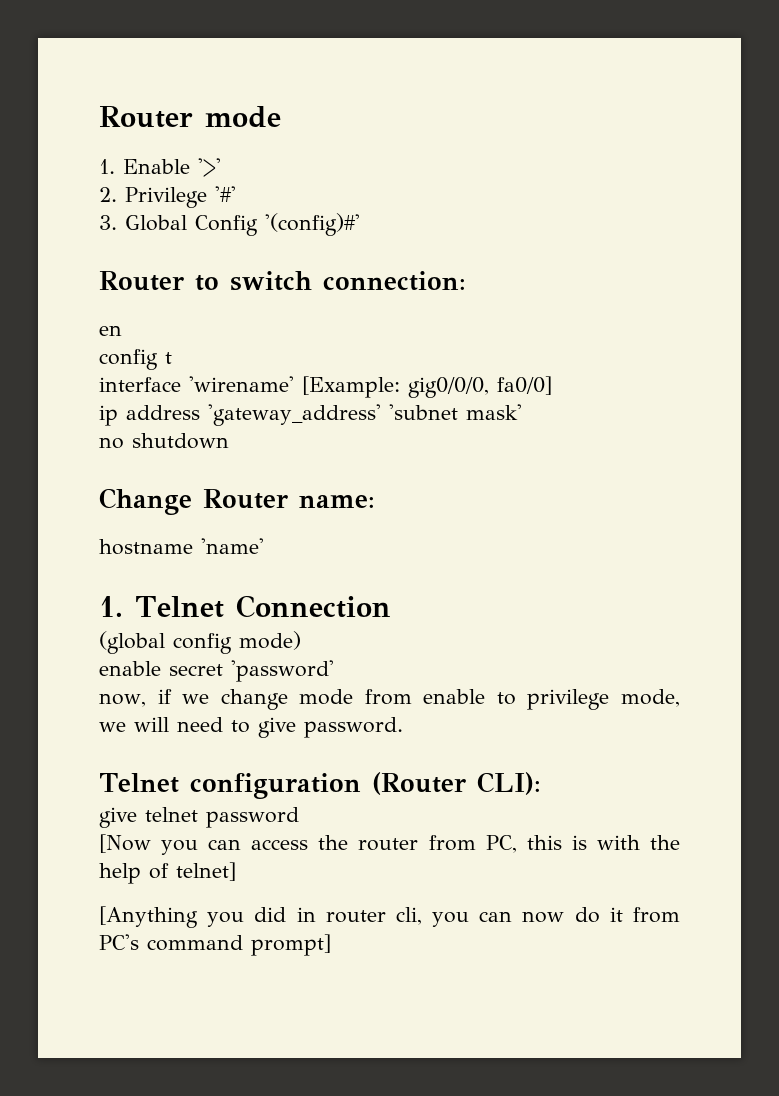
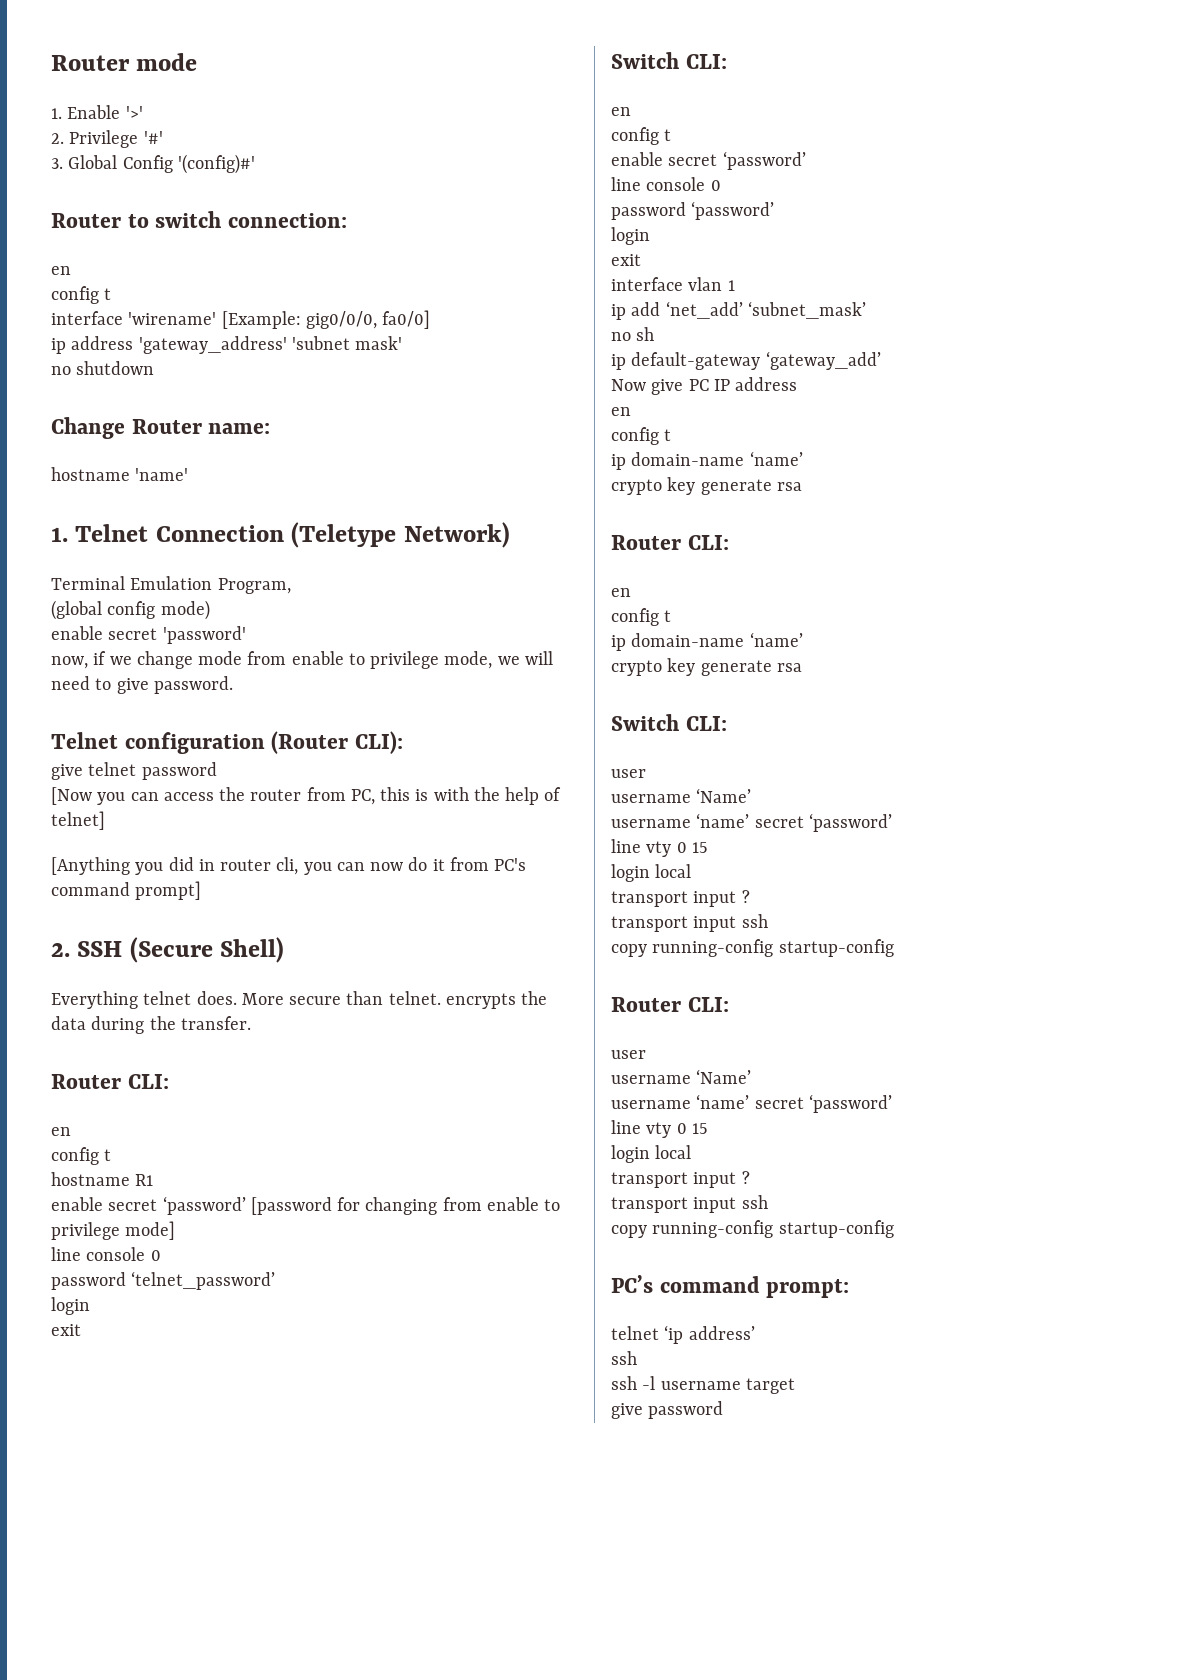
- 1. Telnet Connection
+ 1. Telnet Connection (Teletype Network)
+ Terminal Emulation Program,
+ 2. SSH (Secure Shell)
+ Everything telnet does. More secure than telnet. encrypts the data during the transfer.
+ Router CLI:
+ en
+ config t
+ hostname R1
+ enable secret ‘password’ [password for changing from enable to privilege mode]
+ line console 0
+ password ‘telnet_password’
+ login
+ exit
+ Switch CLI:
+ en
+ config t
+ enable secret ‘password’
+ line console 0
+ password ‘password’
+ login
+ exit
+ interface vlan 1
+ ip add ‘net_add’ ‘subnet_mask’
+ no sh
+ ip default-gateway ‘gateway_add’
+ Now give PC IP address
+ en
+ config t
+ ip domain-name ‘name’
+ crypto key generate rsa
+ Router CLI:
+ en
+ config t
+ ip domain-name ‘name’
+ crypto key generate rsa
+ Switch CLI:
+ user
+ username ‘Name’
+ username ‘name’ secret ‘password’
+ line vty 0 15
+ login local
+ transport input ?
+ transport input ssh
+ copy running-config startup-config
+ Router CLI:
+ user
+ username ‘Name’
+ username ‘name’ secret ‘password’
+ line vty 0 15
+ login local
+ transport input ?
+ transport input ssh
+ copy running-config startup-config
+ PC’s command prompt:
+ telnet ‘ip address’
+ ssh
+ ssh -l username target
+ give password

